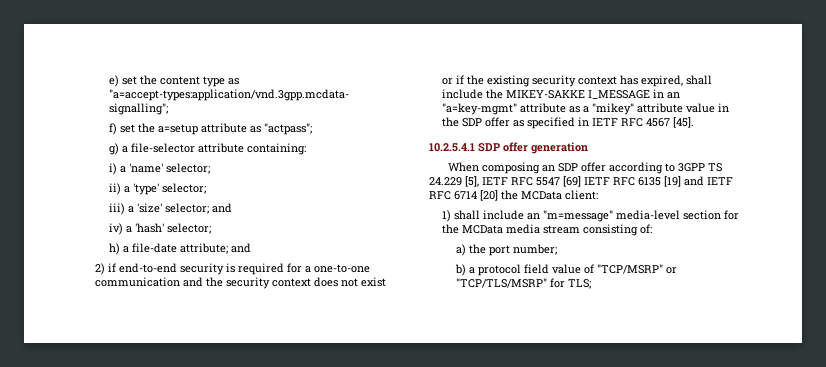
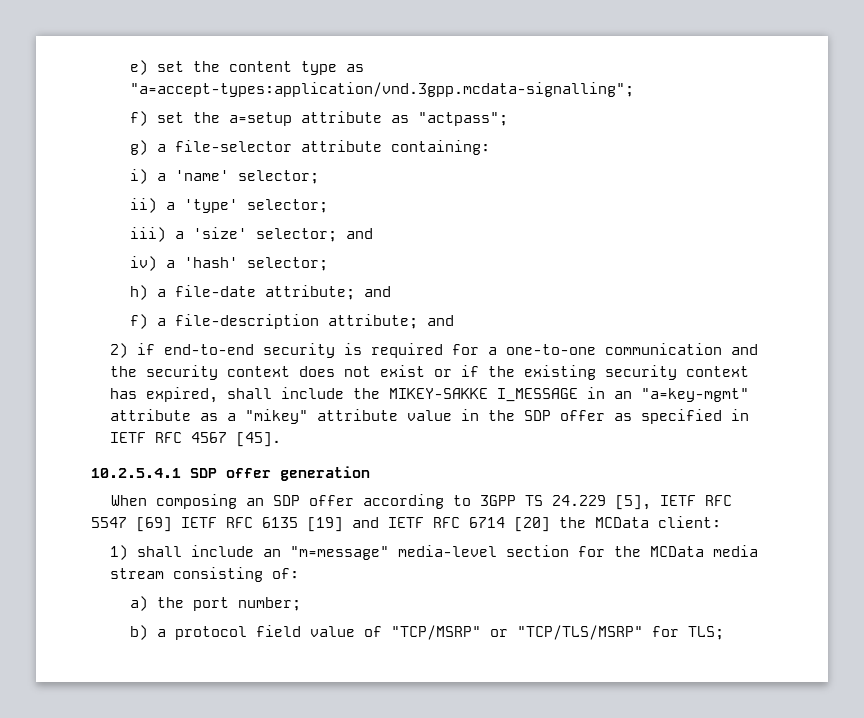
+ f) a file-description attribute; and

